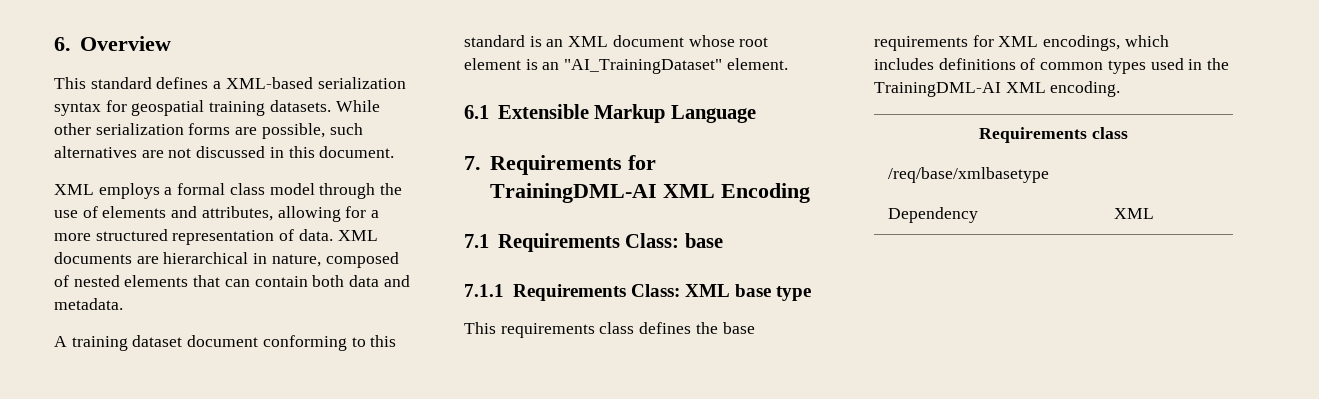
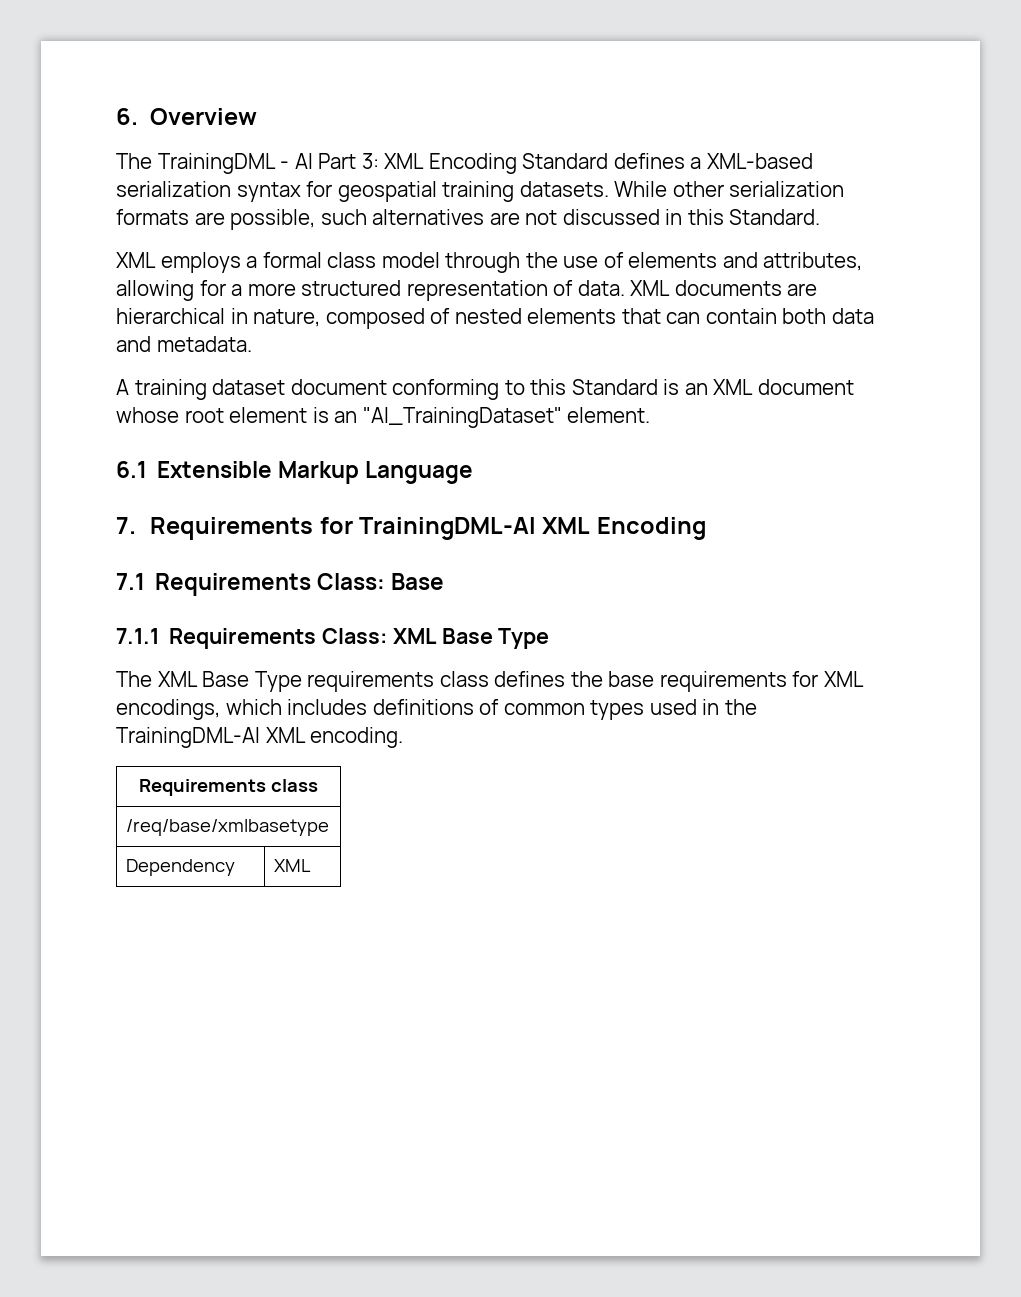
- This standard defines a XML-based serialization syntax for geospatial training datasets.
+ The TrainingDML - AI Part 3: XML Encoding Standard defines a XML-based serialization syntax for geospatial training datasets.
- While other serialization forms are possible, such alternatives are not discussed in this document.
+ While other serialization formats are possible, such alternatives are not discussed in this Standard.
- A training dataset document conforming to this standard is an XML document whose root element is an "AI_TrainingDataset" element.
+ A training dataset document conforming to this Standard is an XML document whose root element is an "AI_TrainingDataset" element.
- 7.1 Requirements Class: base
+ 7.1 Requirements Class: Base
- 7.1.1 Requirements Class: XML base type
- This requirements class defines the base requirements for XML encodings, which includes definitions of common types used in the TrainingDML-AI XML encoding.
+ 7.1.1 Requirements Class: XML Base Type
+ The XML Base Type requirements class defines the base requirements for XML encodings, which includes definitions of common types used in the TrainingDML-AI XML encoding.

